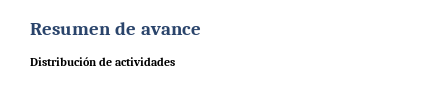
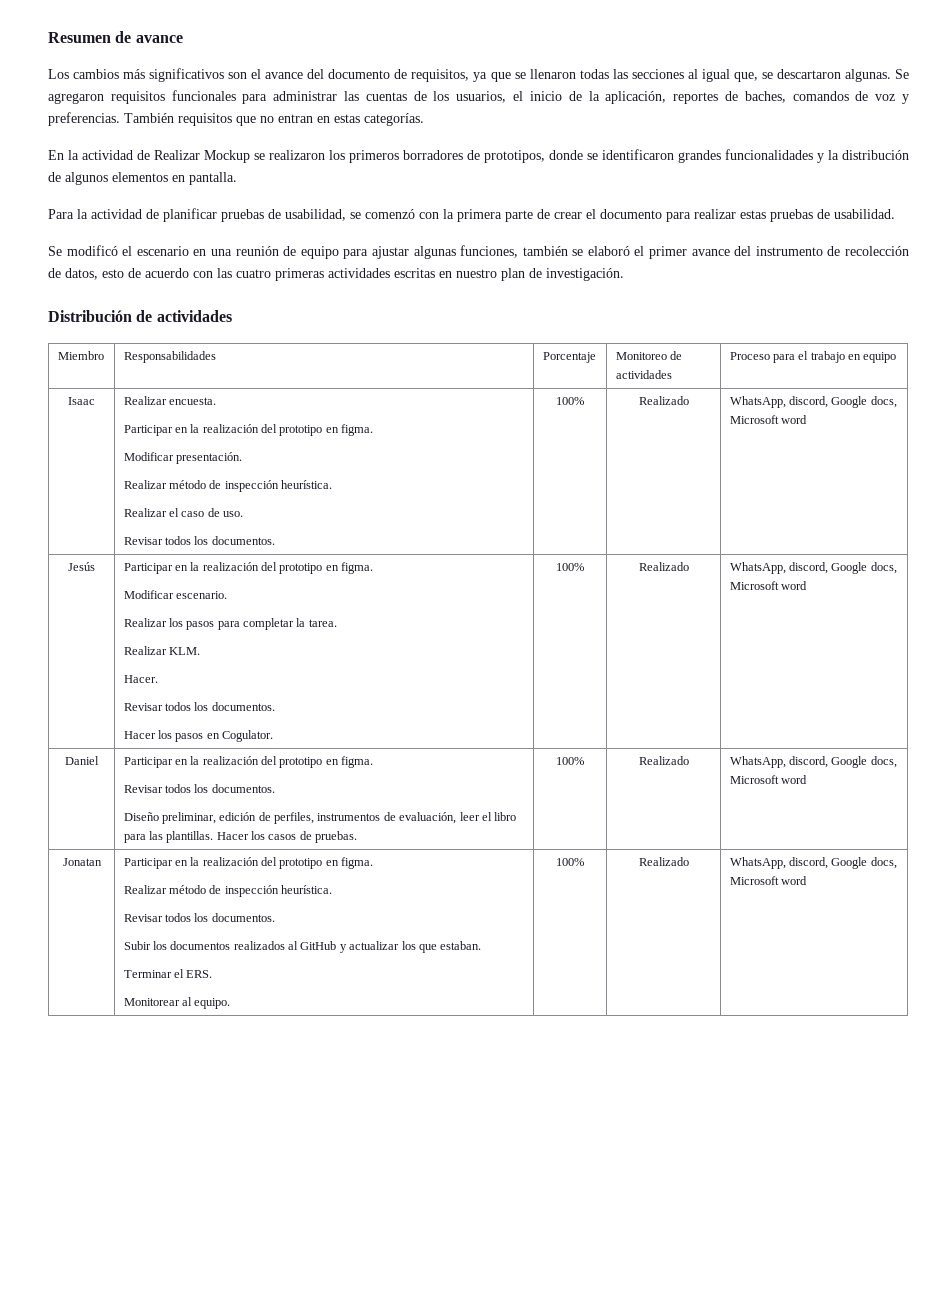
+ Los cambios más significativos son el avance del documento de requisitos, ya que se llenaron todas las secciones al igual que, se descartaron algunas. Se agregaron requisitos funcionales para administrar las cuentas de los usuarios, el inicio de la aplicación, reportes de baches, comandos de voz y preferencias. También requisitos que no entran en estas categorías.
+ En la actividad de Realizar Mockup se realizaron los primeros borradores de prototipos, donde se identificaron grandes funcionalidades y la distribución de algunos elementos en pantalla.
+ Para la actividad de planificar pruebas de usabilidad, se comenzó con la primera parte de crear el documento para realizar estas pruebas de usabilidad.
+ Se modificó el escenario en una reunión de equipo para ajustar algunas funciones, también se elaboró el primer avance del instrumento de recolección de datos, esto de acuerdo con las cuatro primeras actividades escritas en nuestro plan de investigación.
  Distribución de actividades
+ Miembro | Responsabilidades | Porcentaje | Monitoreo de actividades | Proceso para el trabajo en equipo
+ Isaac | Realizar encuesta.
+ Participar en la realización del prototipo en figma.
+ Modificar presentación.
+ Realizar método de inspección heurística.
+ Realizar el caso de uso.
+ Revisar todos los documentos. | 100% | Realizado | WhatsApp, discord, Google docs, Microsoft word
+ Jesús | Participar en la realización del prototipo en figma.
+ Modificar escenario.
+ Realizar los pasos para completar la tarea.
+ Realizar KLM.
+ Hacer.
+ Revisar todos los documentos.
+ Hacer los pasos en Cogulator. | 100% | Realizado | WhatsApp, discord, Google docs, Microsoft word
+ Daniel | Participar en la realización del prototipo en figma.
+ Revisar todos los documentos.
+ Diseño preliminar, edición de perfiles, instrumentos de evaluación, leer el libro para las plantillas. Hacer los casos de pruebas. | 100% | Realizado | WhatsApp, discord, Google docs, Microsoft word
+ Jonatan | Participar en la realización del prototipo en figma.
+ Realizar método de inspección heurística.
+ Revisar todos los documentos.
+ Subir los documentos realizados al GitHub y actualizar los que estaban.
+ Terminar el ERS.
+ Monitorear al equipo. | 100% | Realizado | WhatsApp, discord, Google docs, Microsoft word

